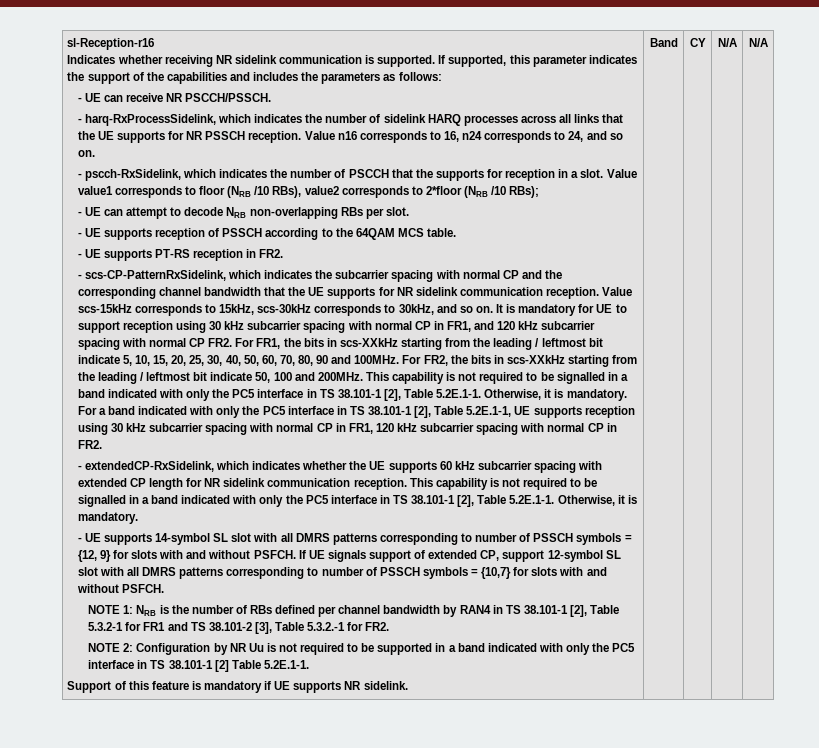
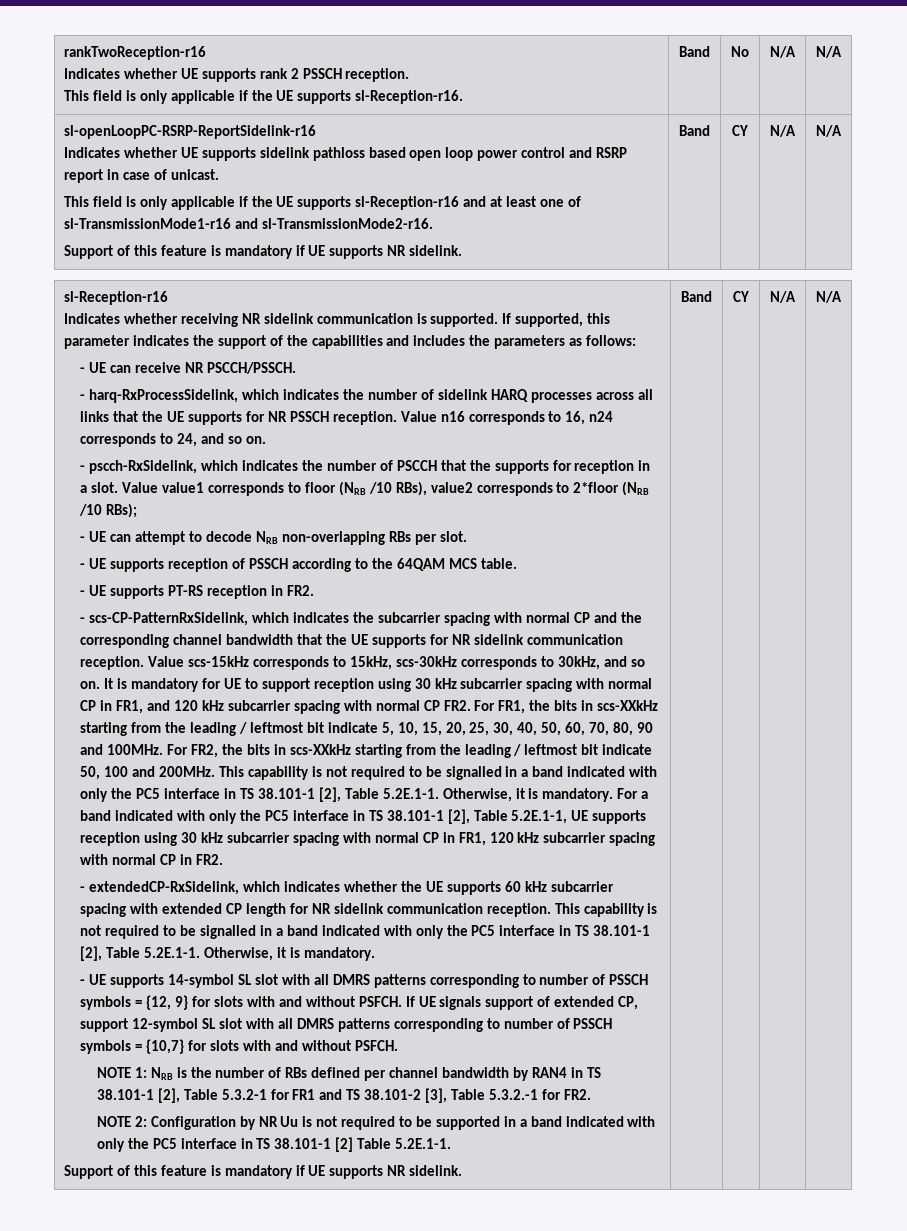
+ rankTwoReception-r16
+ Indicates whether UE supports rank 2 PSSCH reception.
+ This field is only applicable if the UE supports sl-Reception-r16. | Band | No | N/A | N/A
+ sl-openLoopPC-RSRP-ReportSidelink-r16
+ Indicates whether UE supports sidelink pathloss based open loop power control and RSRP report in case of unicast.
+ This field is only applicable if the UE supports sl-Reception-r16 and at least one of sl-TransmissionMode1-r16 and sl-TransmissionMode2-r16.
+ Support of this feature is mandatory if UE supports NR sidelink. | Band | CY | N/A | N/A

